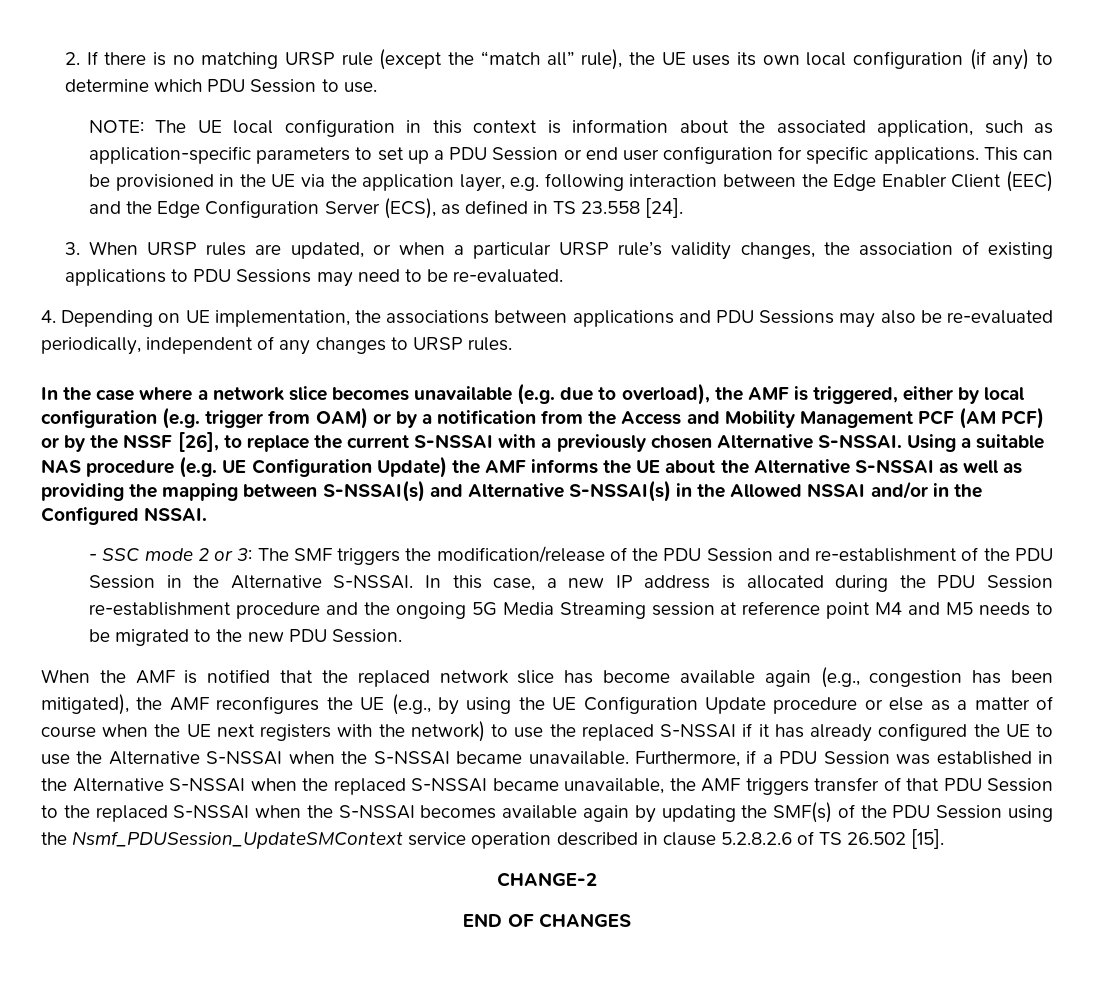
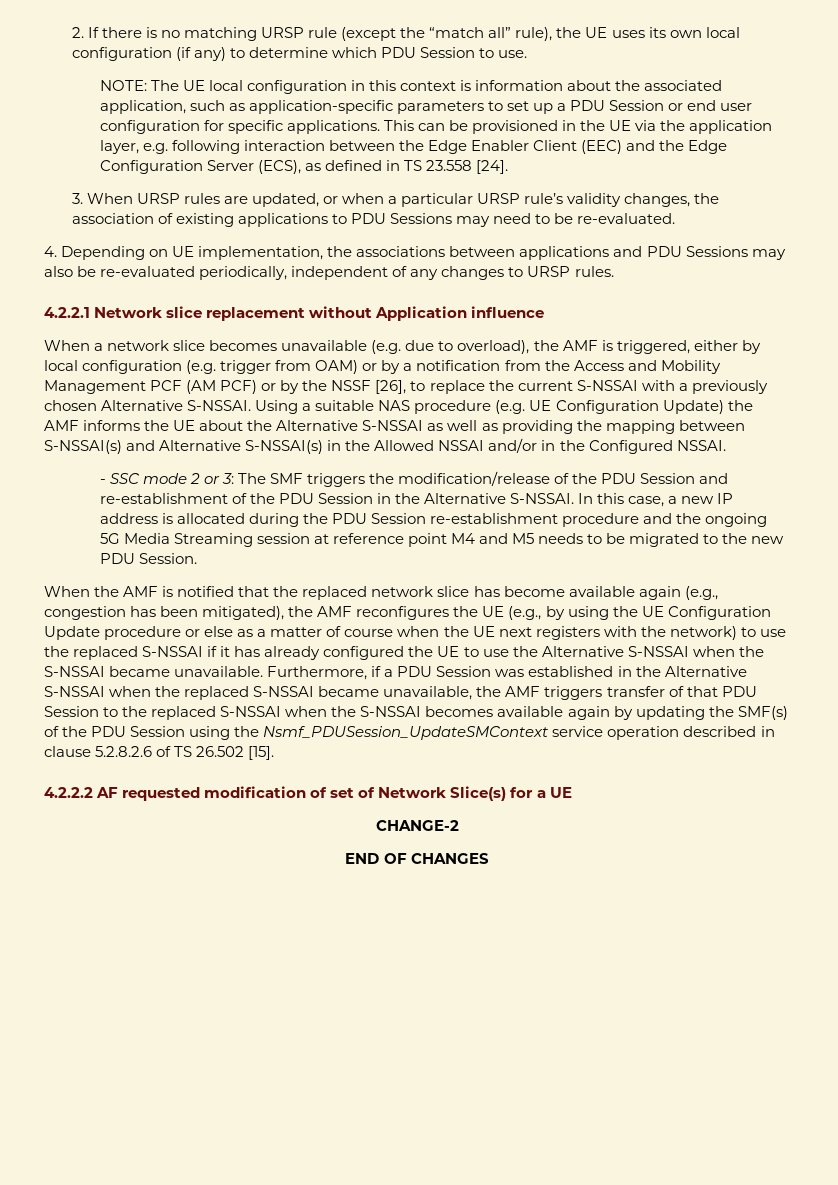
- In the case where a network slice becomes unavailable (e.g. due to overload), the AMF is triggered, either by local configuration (e.g. trigger from OAM) or by a notification from the Access and Mobility Management PCF (AM PCF) or by the NSSF [26], to replace the current S-NSSAI with a previously chosen Alternative S-NSSAI.
+ 4.2.2.1 Network slice replacement without Application influence
+ When a network slice becomes unavailable (e.g. due to overload), the AMF is triggered, either by local configuration (e.g. trigger from OAM) or by a notification from the Access and Mobility Management PCF (AM PCF) or by the NSSF [26], to replace the current S-NSSAI with a previously chosen Alternative S-NSSAI.
+ 4.2.2.2 AF requested modification of set of Network Slice(s) for a UE

